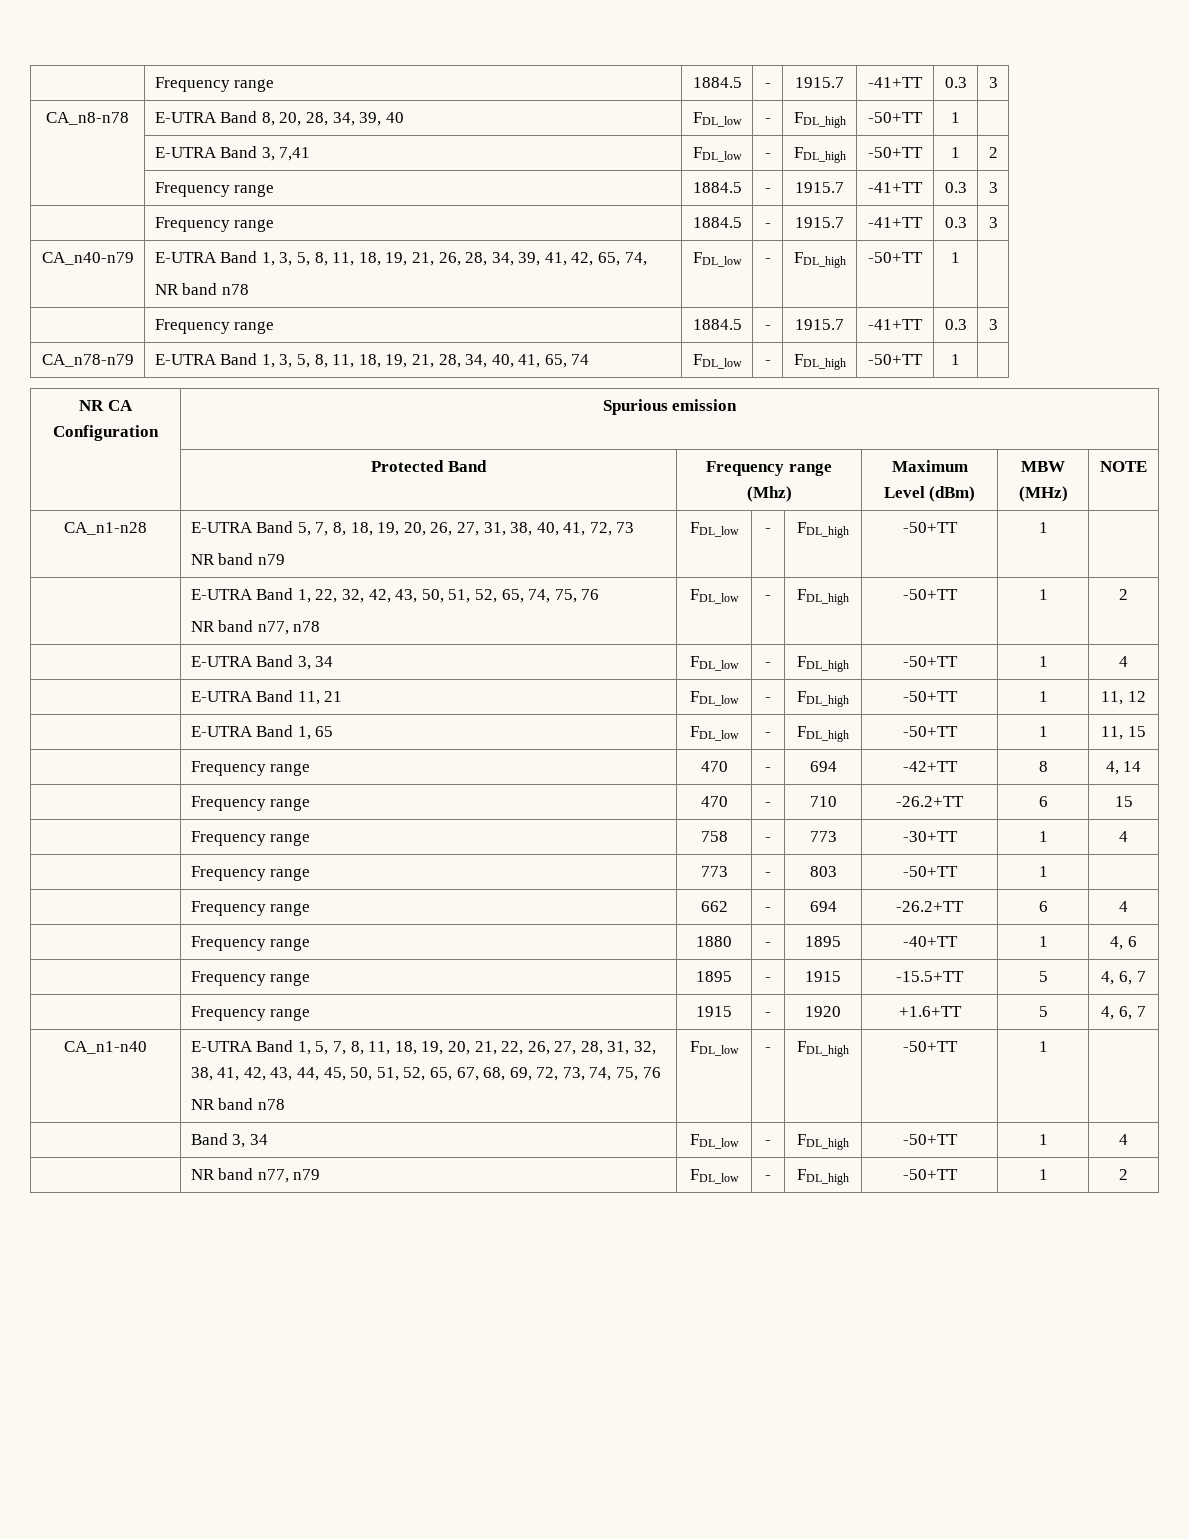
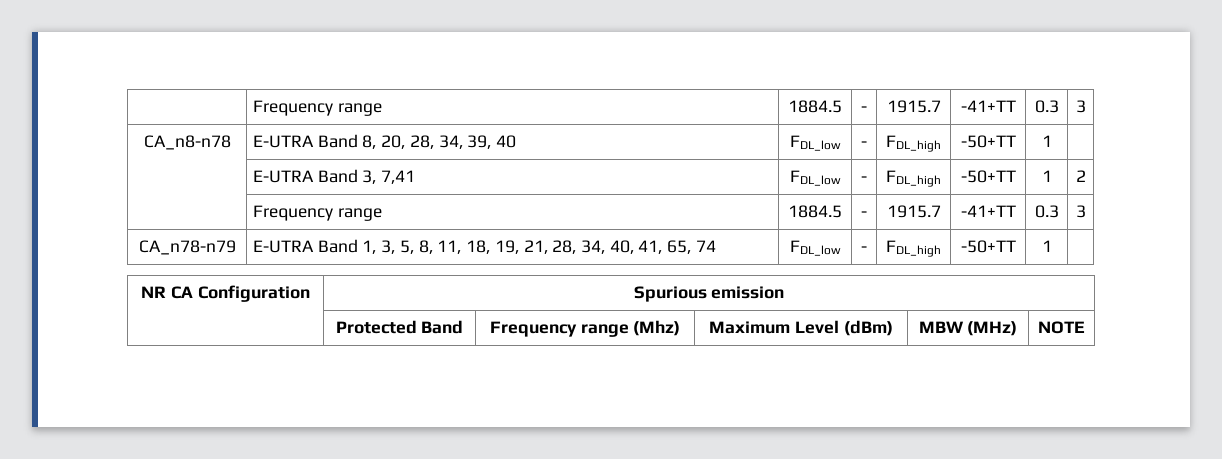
  | E-UTRA Band 3, 7,41 | FDL_low | - | FDL_high | -50+TT | 1 | 2
- | Frequency range | 1884.5 | - | 1915.7 | -41+TT | 0.3 | 3
- | Frequency range | 1884.5 | - | 1915.7 | -41+TT | 0.3 | 3
- CA_n40-n79 | E-UTRA Band 1, 3, 5, 8, 11, 18, 19, 21, 26, 28, 34, 39, 41, 42, 65, 74,
- NR band n78 | FDL_low | - | FDL_high | -50+TT | 1 |
- CA_n1-n28 | E-UTRA Band 5, 7, 8, 18, 19, 20, 26, 27, 31, 38, 40, 41, 72, 73
- NR band n79 | FDL_low | - | FDL_high | -50+TT | 1 |
- | E-UTRA Band 1, 22, 32, 42, 43, 50, 51, 52, 65, 74, 75, 76
- NR band n77, n78 | FDL_low | - | FDL_high | -50+TT | 1 | 2
- | E-UTRA Band 3, 34 | FDL_low | - | FDL_high | -50+TT | 1 | 4
- | E-UTRA Band 11, 21 | FDL_low | - | FDL_high | -50+TT | 1 | 11, 12
- | E-UTRA Band 1, 65 | FDL_low | - | FDL_high | -50+TT | 1 | 11, 15
- | Frequency range | 470 | - | 694 | -42+TT | 8 | 4, 14
- | Frequency range | 470 | - | 710 | -26.2+TT | 6 | 15
- | Frequency range | 758 | - | 773 | -30+TT | 1 | 4
- | Frequency range | 773 | - | 803 | -50+TT | 1 |
- | Frequency range | 662 | - | 694 | -26.2+TT | 6 | 4
- | Frequency range | 1880 | - | 1895 | -40+TT | 1 | 4, 6
- | Frequency range | 1895 | - | 1915 | -15.5+TT | 5 | 4, 6, 7
- | Frequency range | 1915 | - | 1920 | +1.6+TT | 5 | 4, 6, 7
- CA_n1-n40 | E-UTRA Band 1, 5, 7, 8, 11, 18, 19, 20, 21, 22, 26, 27, 28, 31, 32, 38, 41, 42, 43, 44, 45, 50, 51, 52, 65, 67, 68, 69, 72, 73, 74, 75, 76
- NR band n78 | FDL_low | - | FDL_high | -50+TT | 1 |
- | Band 3, 34 | FDL_low | - | FDL_high | -50+TT | 1 | 4
- | NR band n77, n79 | FDL_low | - | FDL_high | -50+TT | 1 | 2

